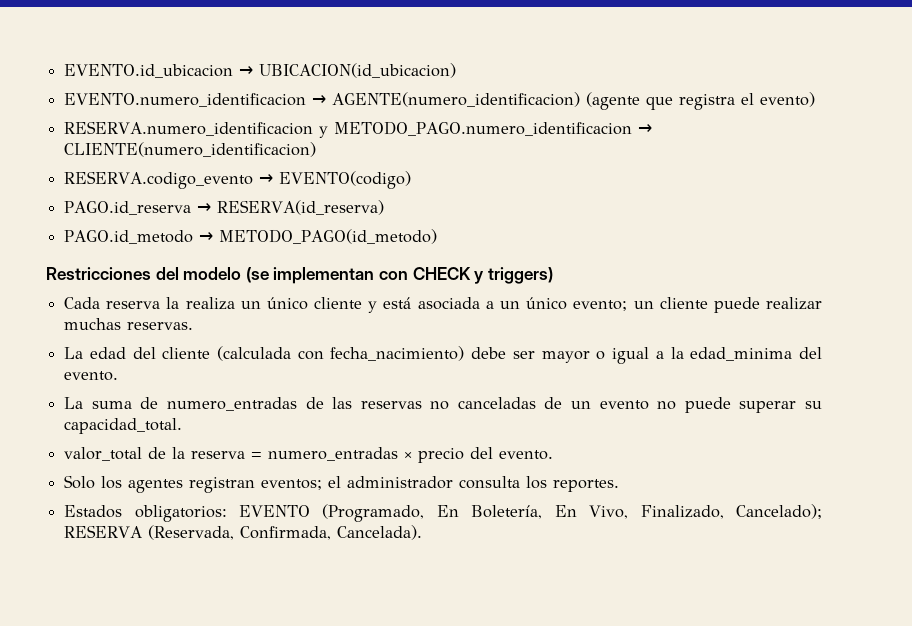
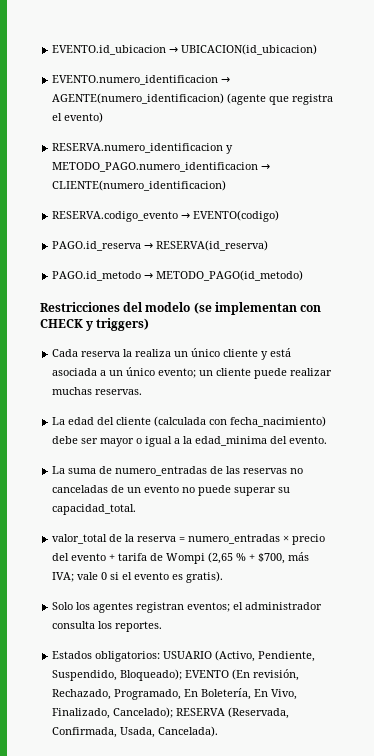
- valor_total de la reserva = numero_entradas × precio del evento.
+ valor_total de la reserva = numero_entradas × precio del evento + tarifa de Wompi (2,65 % + $700, más IVA; vale 0 si el evento es gratis).
- Estados obligatorios: EVENTO (Programado, En Boletería, En Vivo, Finalizado, Cancelado); RESERVA (Reservada, Confirmada, Cancelada).
+ Estados obligatorios: USUARIO (Activo, Pendiente, Suspendido, Bloqueado); EVENTO (En revisión, Rechazado, Programado, En Boletería, En Vivo, Finalizado, Cancelado); RESERVA (Reservada, Confirmada, Usada, Cancelada).

